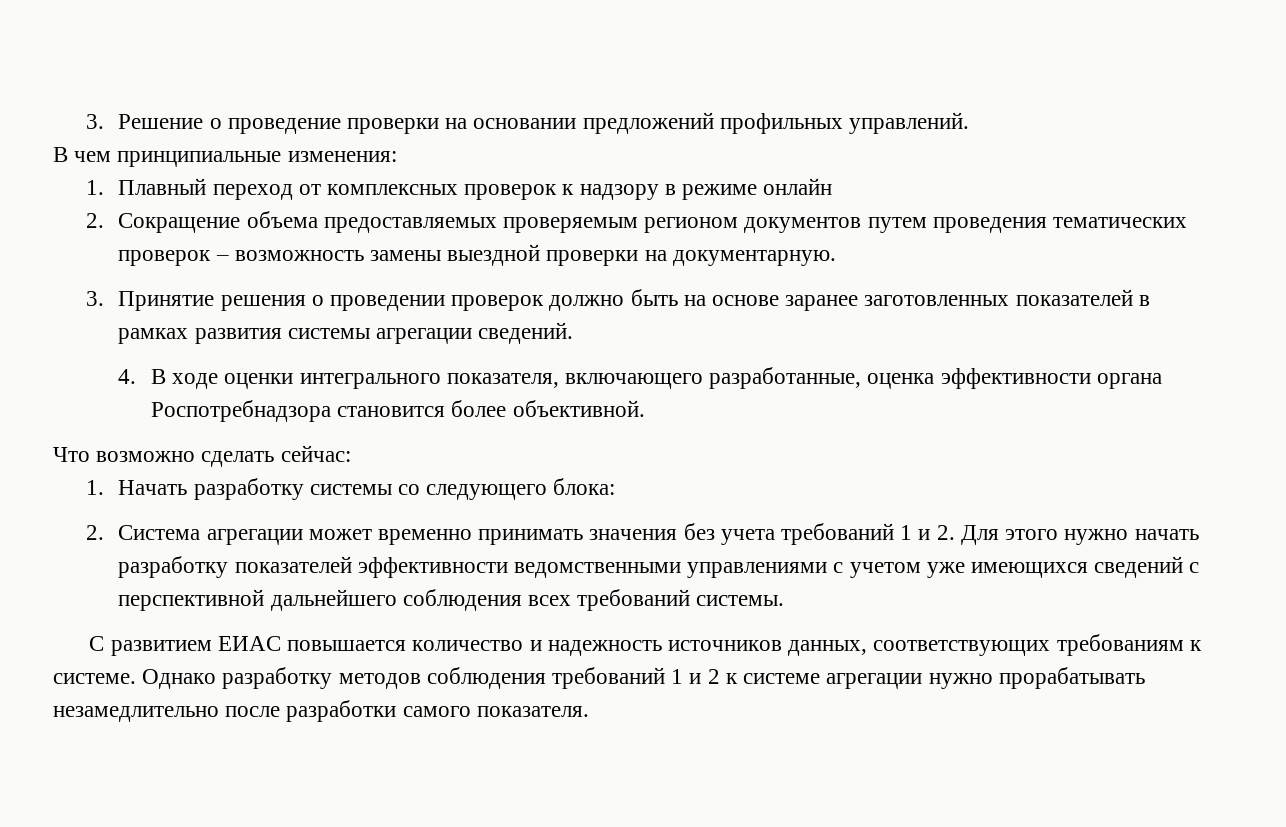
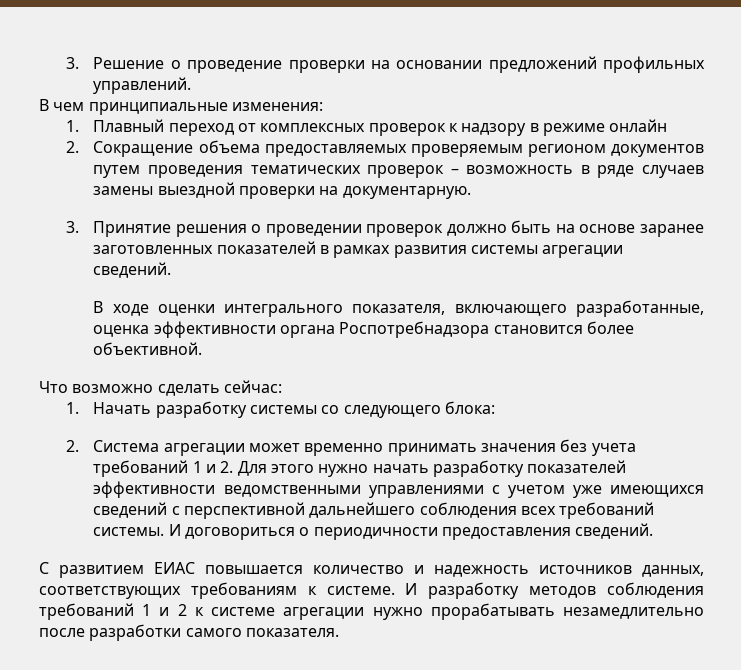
- 2. Сокращение объема предоставляемых проверяемым регионом документов путем проведения тематических проверок – возможность замены выездной проверки на документарную.
+ 2. Сокращение объема предоставляемых проверяемым регионом документов путем проведения тематических проверок – возможность в ряде случаев замены выездной проверки на документарную.
- 4. В ходе оценки интегрального показателя, включающего разработанные, оценка эффективности органа Роспотребнадзора становится более объективной.
+ В ходе оценки интегрального показателя, включающего разработанные, оценка эффективности органа Роспотребнадзора становится более объективной.
+ И договориться о периодичности предоставления сведений.
- Однако разработку методов соблюдения требований 1 и 2 к системе агрегации нужно прорабатывать незамедлительно после разработки самого показателя.
+ И разработку методов соблюдения требований 1 и 2 к системе агрегации нужно прорабатывать незамедлительно после разработки самого показателя.

